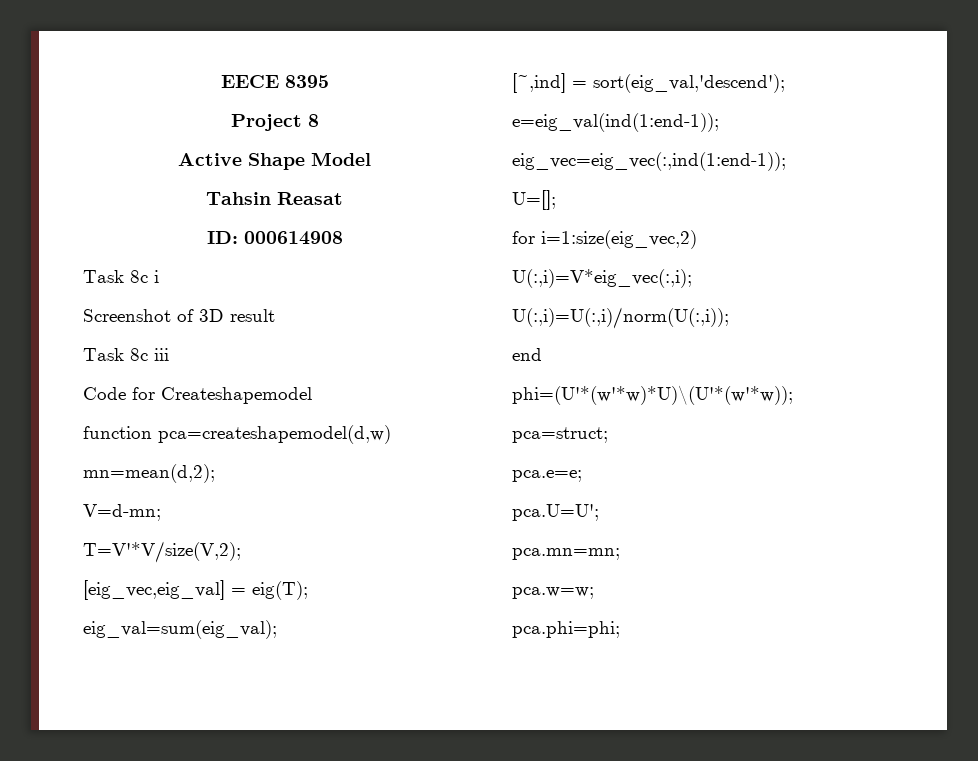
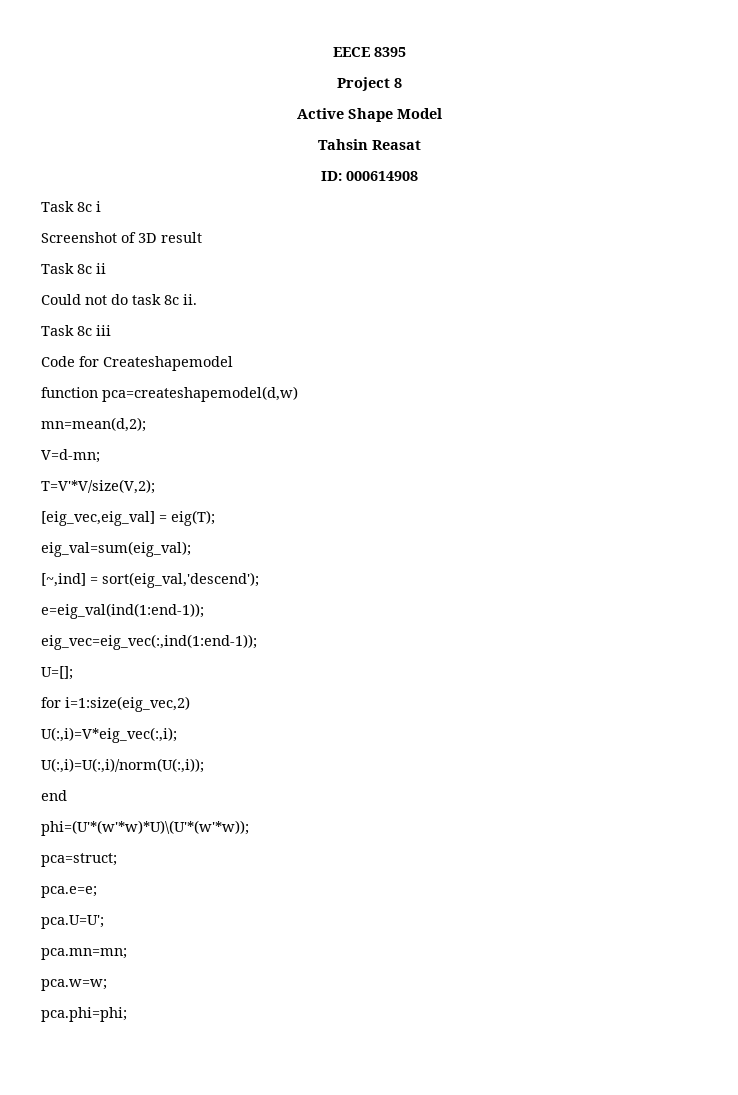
+ Task 8c ii
+ Could not do task 8c ii.

